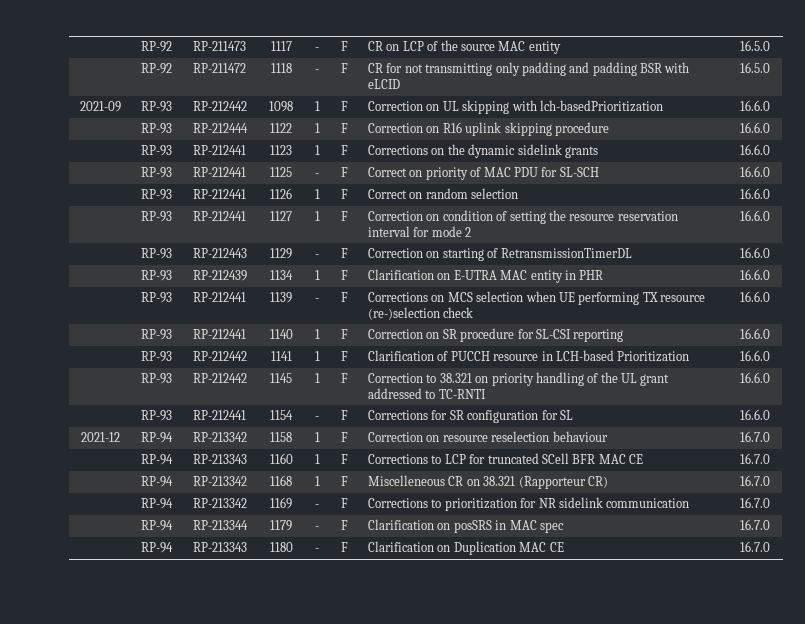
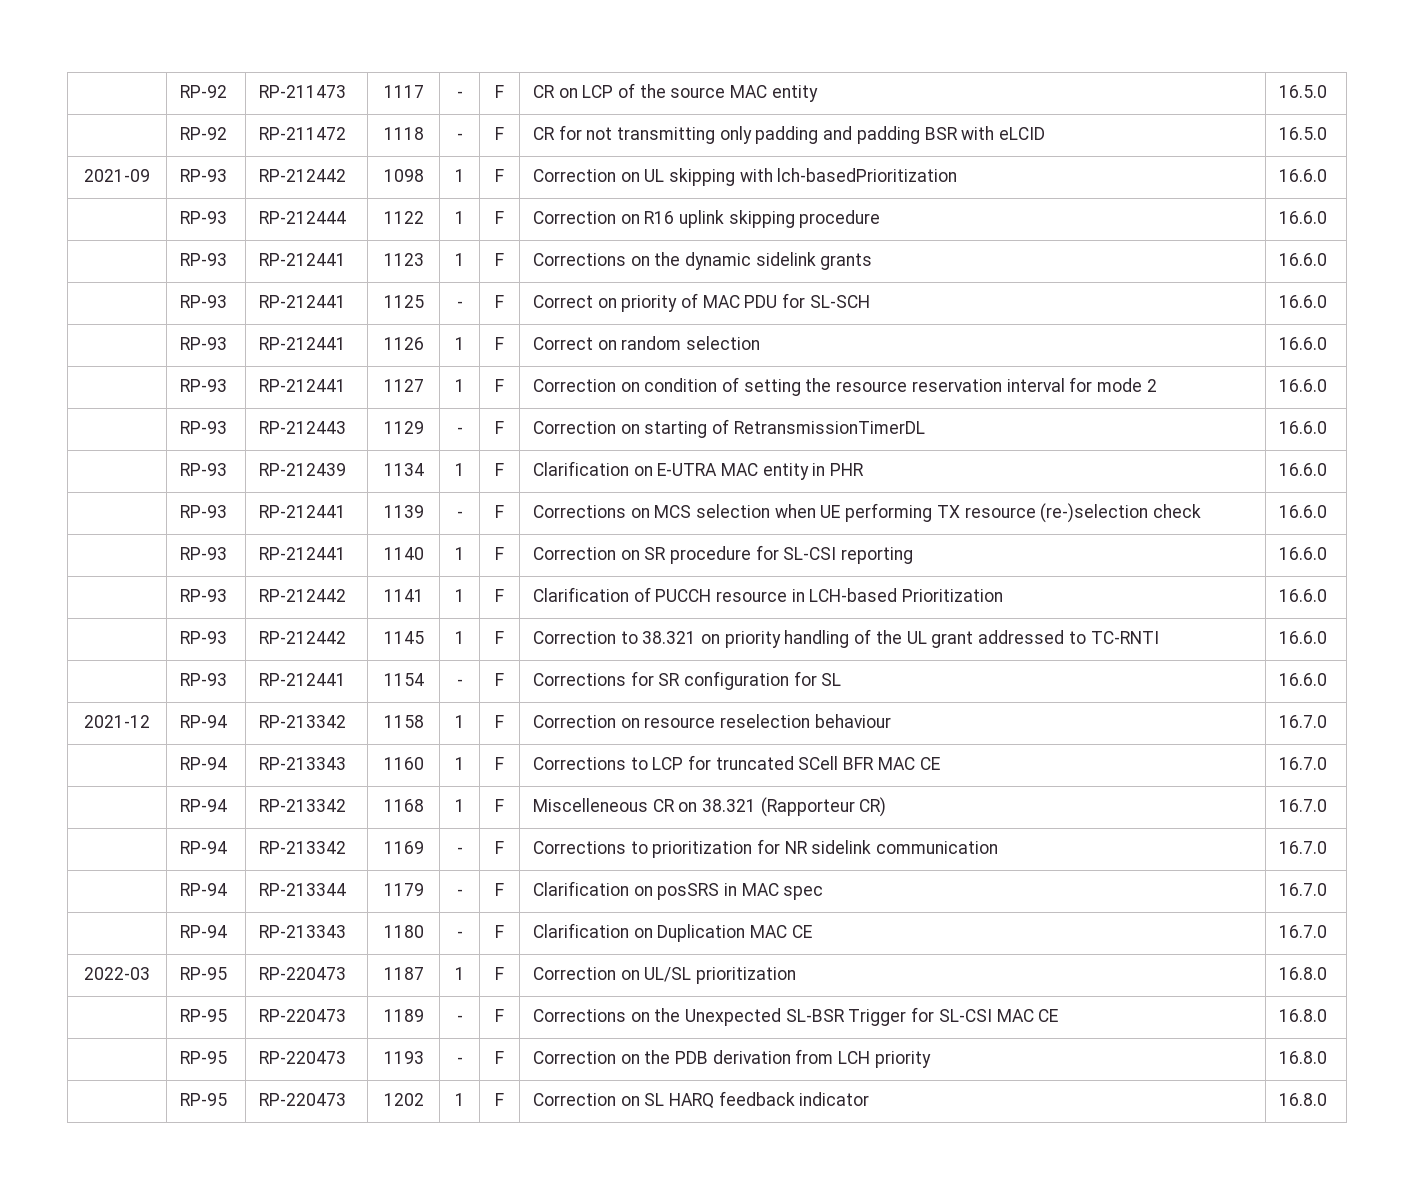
+ 2022-03 | RP-95 | RP-220473 | 1187 | 1 | F | Correction on UL/SL prioritization | 16.8.0
+ | RP-95 | RP-220473 | 1189 | - | F | Corrections on the Unexpected SL-BSR Trigger for SL-CSI MAC CE | 16.8.0
+ | RP-95 | RP-220473 | 1193 | - | F | Correction on the PDB derivation from LCH priority | 16.8.0
+ | RP-95 | RP-220473 | 1202 | 1 | F | Correction on SL HARQ feedback indicator | 16.8.0

